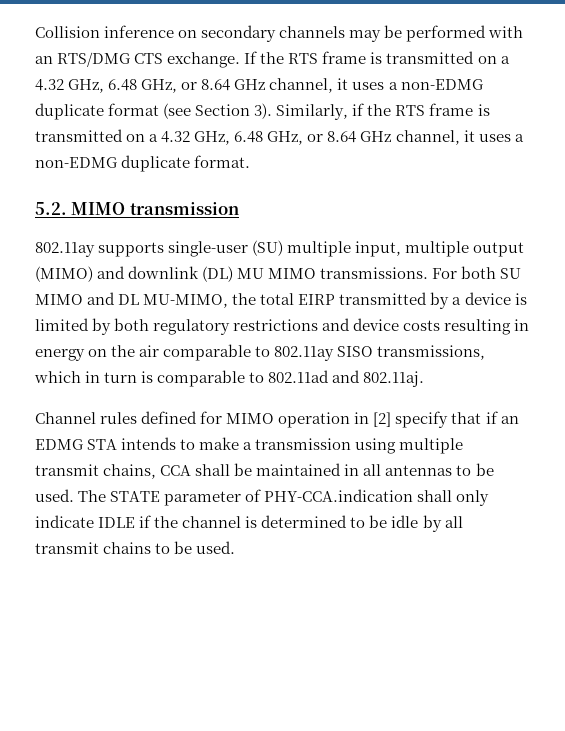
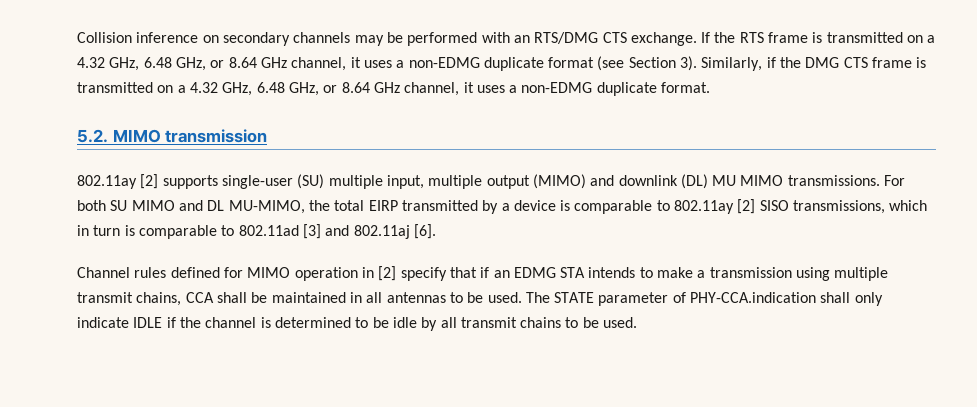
- Similarly, if the RTS frame is transmitted on a 4.32 GHz, 6.48 GHz, or 8.64 GHz channel, it uses a non-EDMG duplicate format.
+ Similarly, if the DMG CTS frame is transmitted on a 4.32 GHz, 6.48 GHz, or 8.64 GHz channel, it uses a non-EDMG duplicate format.
- 802.11ay supports single-user (SU) multiple input, multiple output (MIMO) and downlink (DL) MU MIMO transmissions.
+ 802.11ay [2] supports single-user (SU) multiple input, multiple output (MIMO) and downlink (DL) MU MIMO transmissions.
- For both SU MIMO and DL MU-MIMO, the total EIRP transmitted by a device is limited by both regulatory restrictions and device costs resulting in energy on the air comparable to 802.11ay SISO transmissions, which in turn is comparable to 802.11ad and 802.11aj.
+ For both SU MIMO and DL MU-MIMO, the total EIRP transmitted by a device is comparable to 802.11ay [2] SISO transmissions, which in turn is comparable to 802.11ad [3] and 802.11aj [6].

